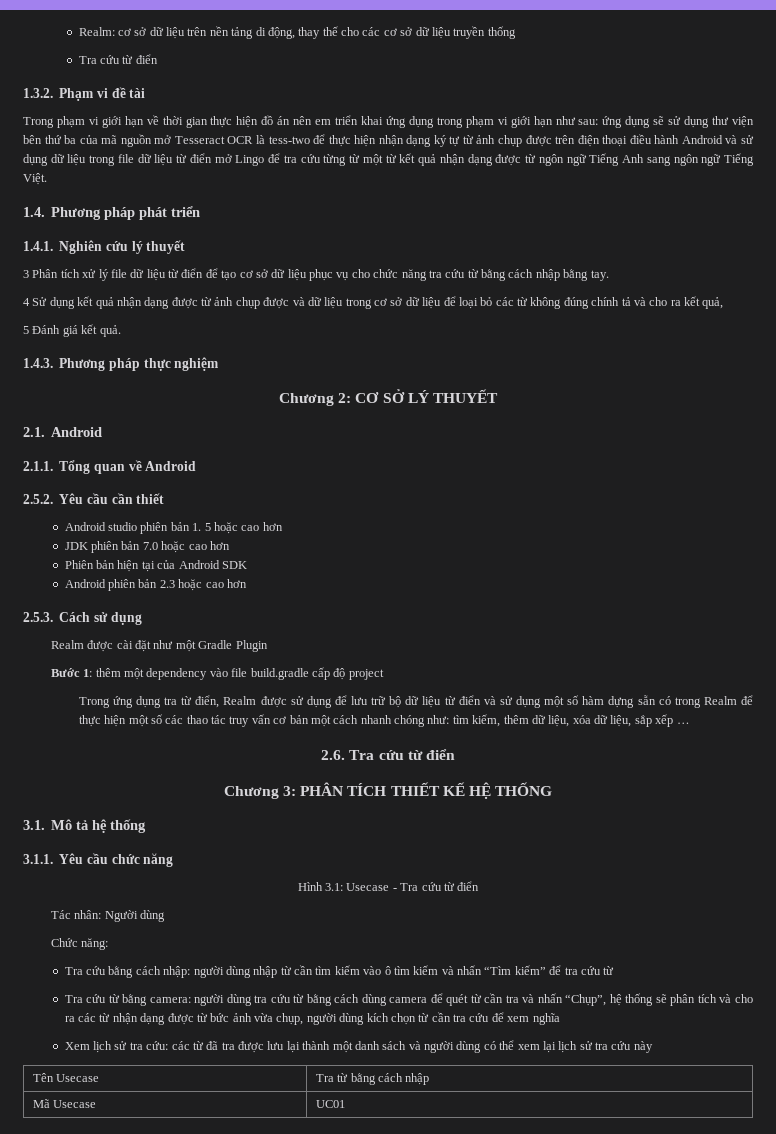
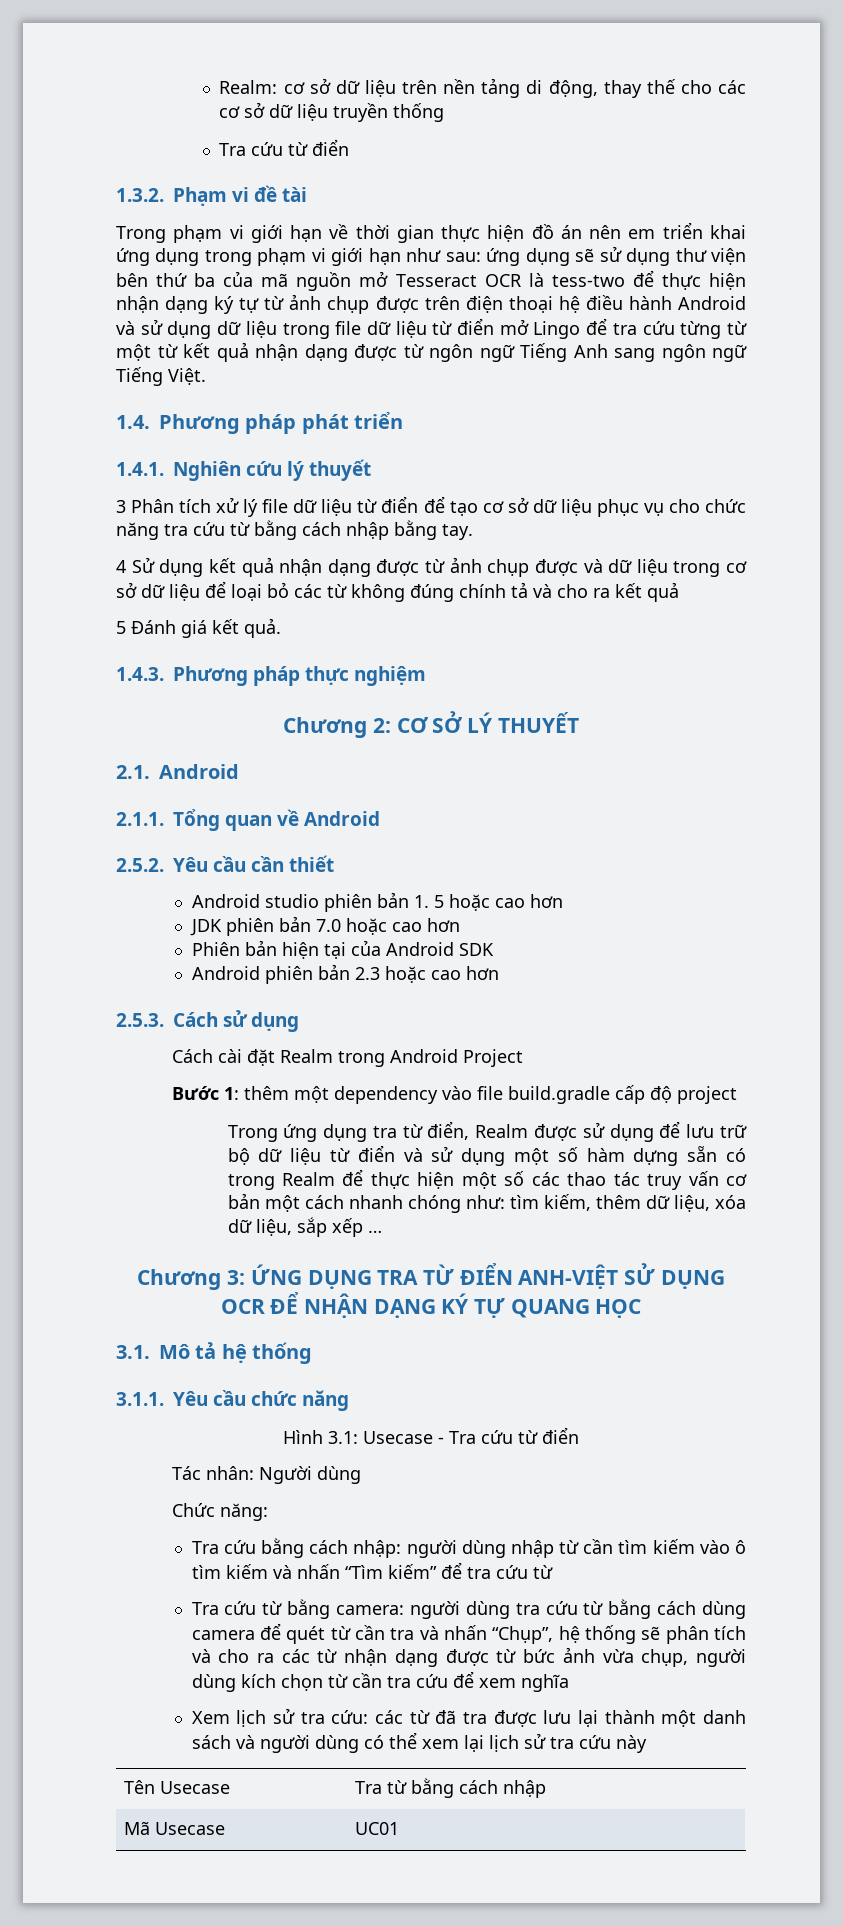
- ứng dụng sẽ sử dụng thư viện bên thứ ba của mã nguồn mở Tesseract OCR là tess-two để thực hiện nhận dạng ký tự từ ảnh chụp được trên điện thoại điều hành Android và sử dụng dữ liệu trong file dữ liệu từ điển mở Lingo để tra cứu từng từ một từ kết quả nhận dạng được từ ngôn ngữ Tiếng Anh sang ngôn ngữ Tiếng Việt.
+ ứng dụng sẽ sử dụng thư viện bên thứ ba của mã nguồn mở Tesseract OCR là tess-two để thực hiện nhận dạng ký tự từ ảnh chụp được trên điện thoại hệ điều hành Android và sử dụng dữ liệu trong file dữ liệu từ điển mở Lingo để tra cứu từng từ một từ kết quả nhận dạng được từ ngôn ngữ Tiếng Anh sang ngôn ngữ Tiếng Việt.
- 4 Sử dụng kết quả nhận dạng được từ ảnh chụp được và dữ liệu trong cơ sở dữ liệu để loại bỏ các từ không đúng chính tả và cho ra kết quả,
+ 4 Sử dụng kết quả nhận dạng được từ ảnh chụp được và dữ liệu trong cơ sở dữ liệu để loại bỏ các từ không đúng chính tả và cho ra kết quả
- Realm được cài đặt như một Gradle Plugin
+ Cách cài đặt Realm trong Android Project
- 2.6. Tra cứu từ điển
- Chương 3: PHÂN TÍCH THIẾT KẾ HỆ THỐNG
+ Chương 3: ỨNG DỤNG TRA TỪ ĐIỂN ANH-VIỆT SỬ DỤNG OCR ĐỂ NHẬN DẠNG KÝ TỰ QUANG HỌC

